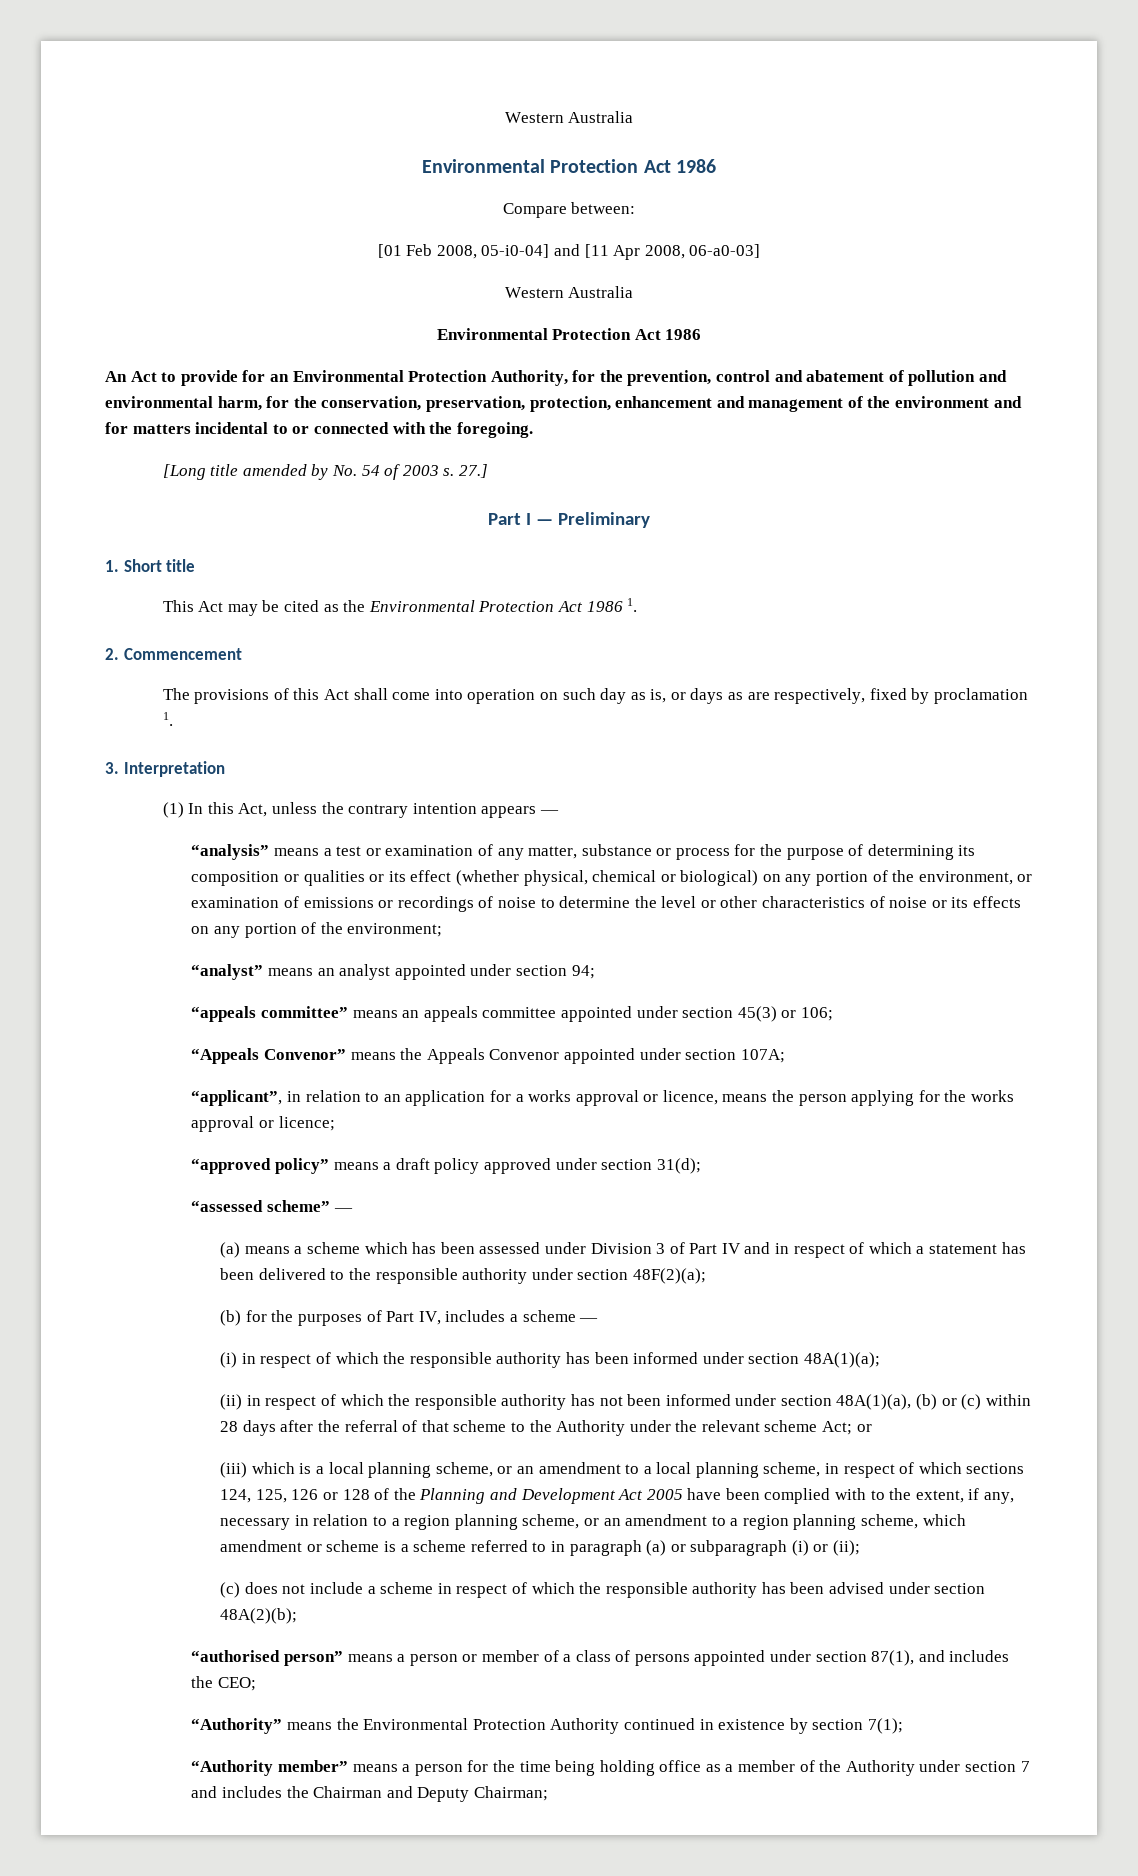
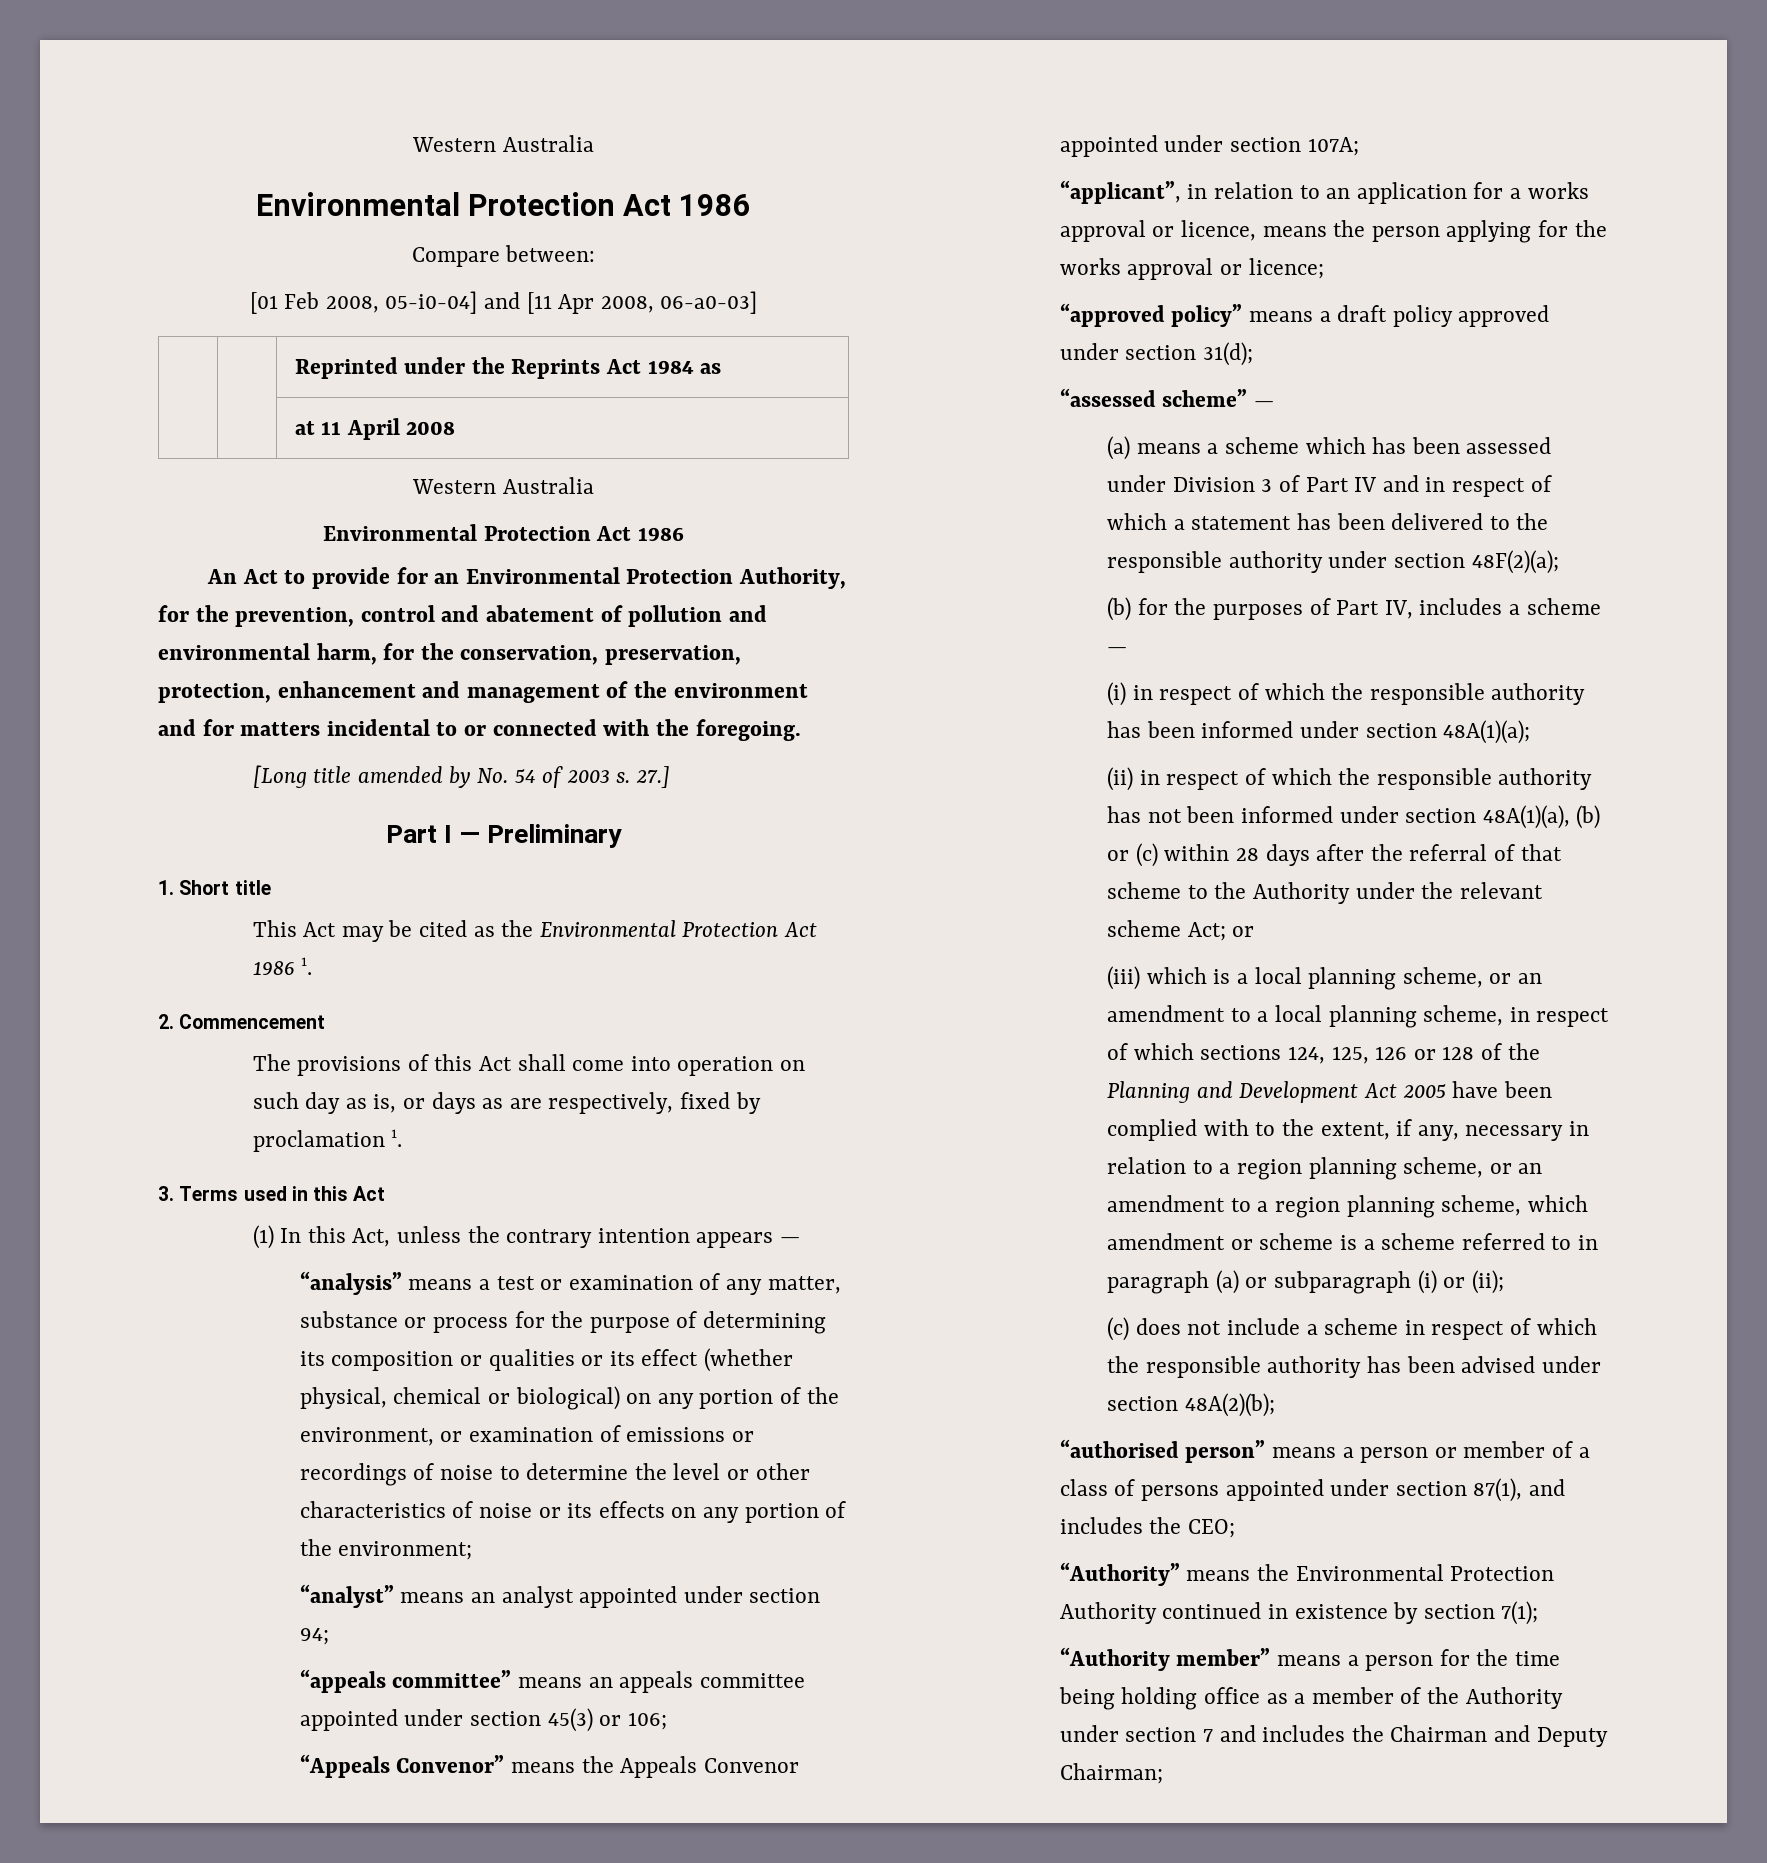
+ | | Reprinted under the Reprints Act 1984 as
+ | | at 11 April 2008
- 3. Interpretation
+ 3. Terms used in this Act

